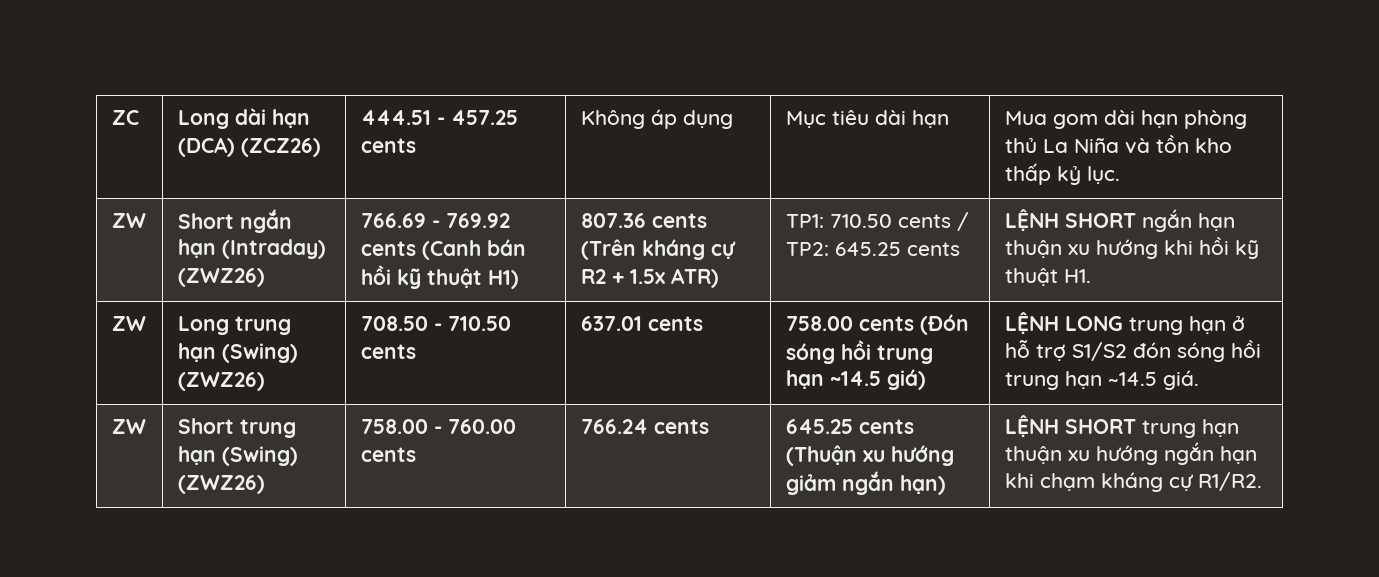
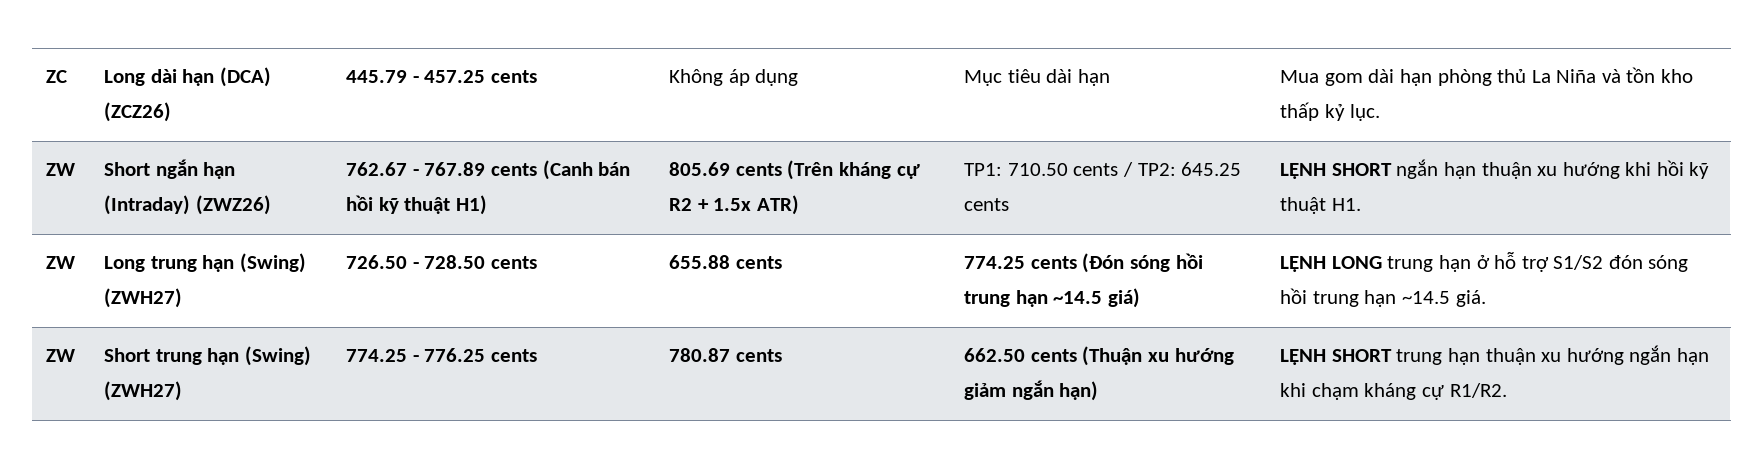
- ZC | Long dài hạn (DCA) (ZCZ26) | 444.51 - 457.25 cents | Không áp dụng | Mục tiêu dài hạn | Mua gom dài hạn phòng thủ La Niña và tồn kho thấp kỷ lục.
+ ZC | Long dài hạn (DCA) (ZCZ26) | 445.79 - 457.25 cents | Không áp dụng | Mục tiêu dài hạn | Mua gom dài hạn phòng thủ La Niña và tồn kho thấp kỷ lục.
- 766.69 - 769.92 cents (Canh bán hồi kỹ thuật H1)
+ 762.67 - 767.89 cents (Canh bán hồi kỹ thuật H1)
- 807.36 cents (Trên kháng cự R2 + 1.5x ATR)
+ 805.69 cents (Trên kháng cự R2 + 1.5x ATR)
- ZW | Long trung hạn (Swing) (ZWZ26) | 708.50 - 710.50 cents | 637.01 cents | 758.00 cents (Đón sóng hồi trung hạn ~14.5 giá) | LỆNH LONG trung hạn ở hỗ trợ S1/S2 đón sóng hồi trung hạn ~14.5 giá.
+ ZW | Long trung hạn (Swing) (ZWH27) | 726.50 - 728.50 cents | 655.88 cents | 774.25 cents (Đón sóng hồi trung hạn ~14.5 giá) | LỆNH LONG trung hạn ở hỗ trợ S1/S2 đón sóng hồi trung hạn ~14.5 giá.
- ZW | Short trung hạn (Swing) (ZWZ26) | 758.00 - 760.00 cents | 766.24 cents | 645.25 cents (Thuận xu hướng giảm ngắn hạn) | LỆNH SHORT trung hạn thuận xu hướng ngắn hạn khi chạm kháng cự R1/R2.
+ ZW | Short trung hạn (Swing) (ZWH27) | 774.25 - 776.25 cents | 780.87 cents | 662.50 cents (Thuận xu hướng giảm ngắn hạn) | LỆNH SHORT trung hạn thuận xu hướng ngắn hạn khi chạm kháng cự R1/R2.

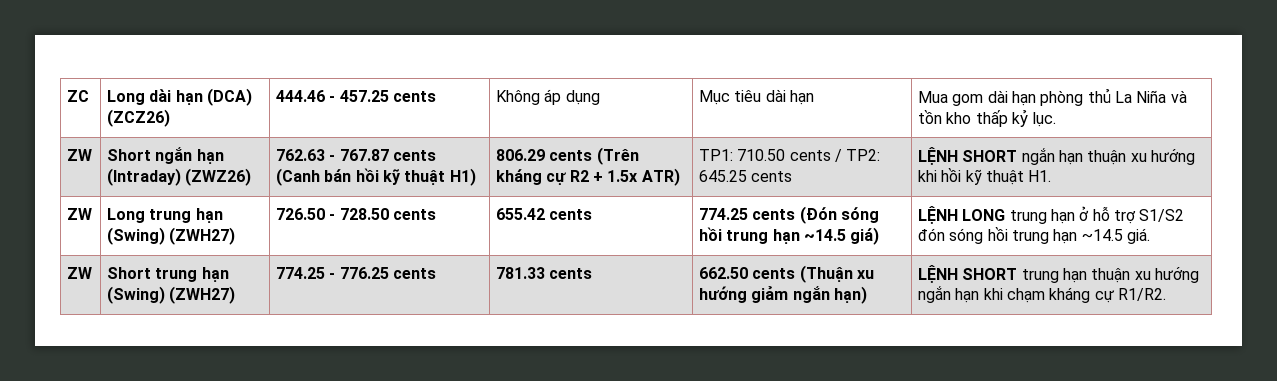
- ZC | Long dài hạn (DCA) (ZCZ26) | 445.79 - 457.25 cents | Không áp dụng | Mục tiêu dài hạn | Mua gom dài hạn phòng thủ La Niña và tồn kho thấp kỷ lục.
+ ZC | Long dài hạn (DCA) (ZCZ26) | 444.46 - 457.25 cents | Không áp dụng | Mục tiêu dài hạn | Mua gom dài hạn phòng thủ La Niña và tồn kho thấp kỷ lục.
- 762.67 - 767.89 cents (Canh bán hồi kỹ thuật H1)
+ 762.63 - 767.87 cents (Canh bán hồi kỹ thuật H1)
- 805.69 cents (Trên kháng cự R2 + 1.5x ATR)
+ 806.29 cents (Trên kháng cự R2 + 1.5x ATR)
- ZW | Long trung hạn (Swing) (ZWH27) | 726.50 - 728.50 cents | 655.88 cents | 774.25 cents (Đón sóng hồi trung hạn ~14.5 giá) | LỆNH LONG trung hạn ở hỗ trợ S1/S2 đón sóng hồi trung hạn ~14.5 giá.
+ ZW | Long trung hạn (Swing) (ZWH27) | 726.50 - 728.50 cents | 655.42 cents | 774.25 cents (Đón sóng hồi trung hạn ~14.5 giá) | LỆNH LONG trung hạn ở hỗ trợ S1/S2 đón sóng hồi trung hạn ~14.5 giá.
- ZW | Short trung hạn (Swing) (ZWH27) | 774.25 - 776.25 cents | 780.87 cents | 662.50 cents (Thuận xu hướng giảm ngắn hạn) | LỆNH SHORT trung hạn thuận xu hướng ngắn hạn khi chạm kháng cự R1/R2.
+ ZW | Short trung hạn (Swing) (ZWH27) | 774.25 - 776.25 cents | 781.33 cents | 662.50 cents (Thuận xu hướng giảm ngắn hạn) | LỆNH SHORT trung hạn thuận xu hướng ngắn hạn khi chạm kháng cự R1/R2.

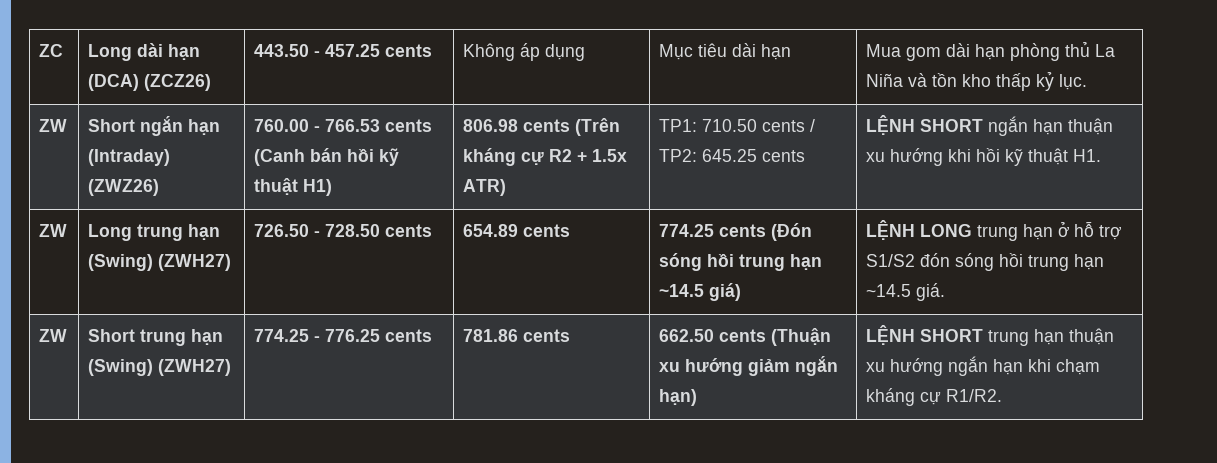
- ZC | Long dài hạn (DCA) (ZCZ26) | 444.46 - 457.25 cents | Không áp dụng | Mục tiêu dài hạn | Mua gom dài hạn phòng thủ La Niña và tồn kho thấp kỷ lục.
+ ZC | Long dài hạn (DCA) (ZCZ26) | 443.50 - 457.25 cents | Không áp dụng | Mục tiêu dài hạn | Mua gom dài hạn phòng thủ La Niña và tồn kho thấp kỷ lục.
- 762.63 - 767.87 cents (Canh bán hồi kỹ thuật H1)
+ 760.00 - 766.53 cents (Canh bán hồi kỹ thuật H1)
- 806.29 cents (Trên kháng cự R2 + 1.5x ATR)
+ 806.98 cents (Trên kháng cự R2 + 1.5x ATR)
- ZW | Long trung hạn (Swing) (ZWH27) | 726.50 - 728.50 cents | 655.42 cents | 774.25 cents (Đón sóng hồi trung hạn ~14.5 giá) | LỆNH LONG trung hạn ở hỗ trợ S1/S2 đón sóng hồi trung hạn ~14.5 giá.
+ ZW | Long trung hạn (Swing) (ZWH27) | 726.50 - 728.50 cents | 654.89 cents | 774.25 cents (Đón sóng hồi trung hạn ~14.5 giá) | LỆNH LONG trung hạn ở hỗ trợ S1/S2 đón sóng hồi trung hạn ~14.5 giá.
- ZW | Short trung hạn (Swing) (ZWH27) | 774.25 - 776.25 cents | 781.33 cents | 662.50 cents (Thuận xu hướng giảm ngắn hạn) | LỆNH SHORT trung hạn thuận xu hướng ngắn hạn khi chạm kháng cự R1/R2.
+ ZW | Short trung hạn (Swing) (ZWH27) | 774.25 - 776.25 cents | 781.86 cents | 662.50 cents (Thuận xu hướng giảm ngắn hạn) | LỆNH SHORT trung hạn thuận xu hướng ngắn hạn khi chạm kháng cự R1/R2.

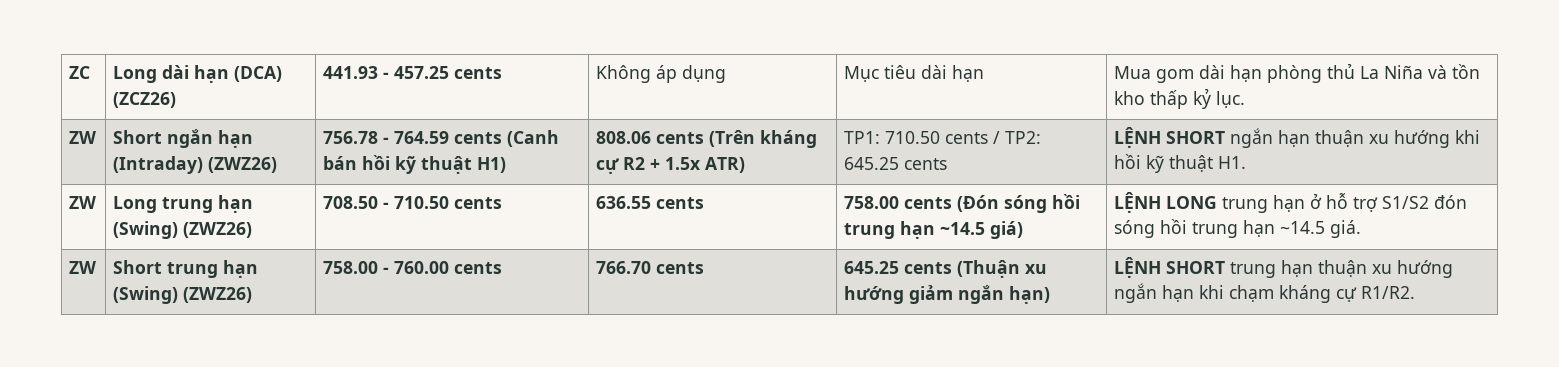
- ZC | Long dài hạn (DCA) (ZCZ26) | 443.50 - 457.25 cents | Không áp dụng | Mục tiêu dài hạn | Mua gom dài hạn phòng thủ La Niña và tồn kho thấp kỷ lục.
+ ZC | Long dài hạn (DCA) (ZCZ26) | 441.93 - 457.25 cents | Không áp dụng | Mục tiêu dài hạn | Mua gom dài hạn phòng thủ La Niña và tồn kho thấp kỷ lục.
- 760.00 - 766.53 cents (Canh bán hồi kỹ thuật H1)
+ 756.78 - 764.59 cents (Canh bán hồi kỹ thuật H1)
- 806.98 cents (Trên kháng cự R2 + 1.5x ATR)
+ 808.06 cents (Trên kháng cự R2 + 1.5x ATR)
- ZW | Long trung hạn (Swing) (ZWH27) | 726.50 - 728.50 cents | 654.89 cents | 774.25 cents (Đón sóng hồi trung hạn ~14.5 giá) | LỆNH LONG trung hạn ở hỗ trợ S1/S2 đón sóng hồi trung hạn ~14.5 giá.
+ ZW | Long trung hạn (Swing) (ZWZ26) | 708.50 - 710.50 cents | 636.55 cents | 758.00 cents (Đón sóng hồi trung hạn ~14.5 giá) | LỆNH LONG trung hạn ở hỗ trợ S1/S2 đón sóng hồi trung hạn ~14.5 giá.
- ZW | Short trung hạn (Swing) (ZWH27) | 774.25 - 776.25 cents | 781.86 cents | 662.50 cents (Thuận xu hướng giảm ngắn hạn) | LỆNH SHORT trung hạn thuận xu hướng ngắn hạn khi chạm kháng cự R1/R2.
+ ZW | Short trung hạn (Swing) (ZWZ26) | 758.00 - 760.00 cents | 766.70 cents | 645.25 cents (Thuận xu hướng giảm ngắn hạn) | LỆNH SHORT trung hạn thuận xu hướng ngắn hạn khi chạm kháng cự R1/R2.

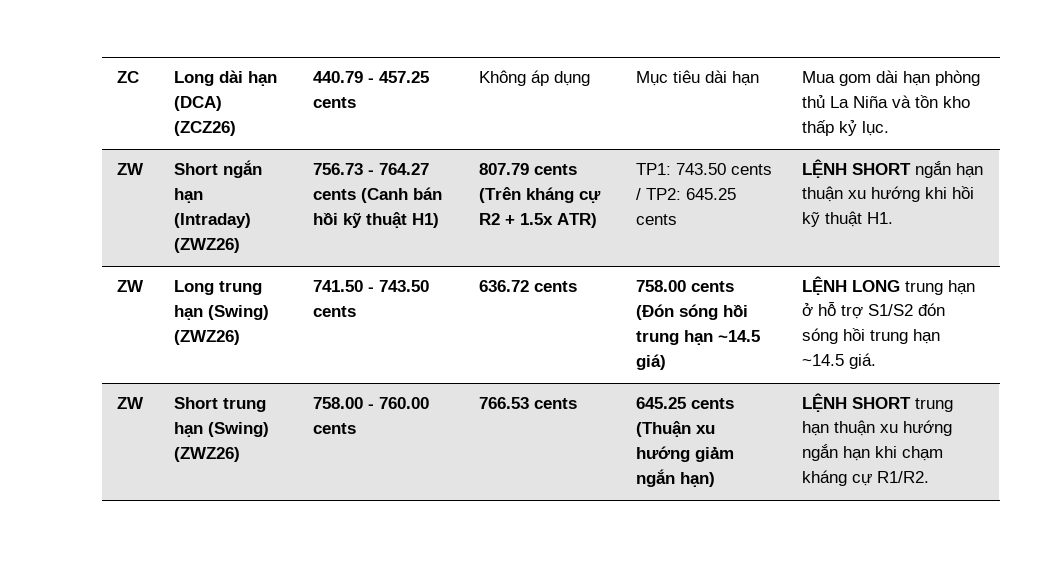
- ZC | Long dài hạn (DCA) (ZCZ26) | 441.93 - 457.25 cents | Không áp dụng | Mục tiêu dài hạn | Mua gom dài hạn phòng thủ La Niña và tồn kho thấp kỷ lục.
+ ZC | Long dài hạn (DCA) (ZCZ26) | 440.79 - 457.25 cents | Không áp dụng | Mục tiêu dài hạn | Mua gom dài hạn phòng thủ La Niña và tồn kho thấp kỷ lục.
- 756.78 - 764.59 cents (Canh bán hồi kỹ thuật H1)
+ 756.73 - 764.27 cents (Canh bán hồi kỹ thuật H1)
- 808.06 cents (Trên kháng cự R2 + 1.5x ATR)
+ 807.79 cents (Trên kháng cự R2 + 1.5x ATR)
- TP1: 710.50 cents / TP2: 645.25 cents
+ TP1: 743.50 cents / TP2: 645.25 cents
- ZW | Long trung hạn (Swing) (ZWZ26) | 708.50 - 710.50 cents | 636.55 cents | 758.00 cents (Đón sóng hồi trung hạn ~14.5 giá) | LỆNH LONG trung hạn ở hỗ trợ S1/S2 đón sóng hồi trung hạn ~14.5 giá.
+ ZW | Long trung hạn (Swing) (ZWZ26) | 741.50 - 743.50 cents | 636.72 cents | 758.00 cents (Đón sóng hồi trung hạn ~14.5 giá) | LỆNH LONG trung hạn ở hỗ trợ S1/S2 đón sóng hồi trung hạn ~14.5 giá.
- ZW | Short trung hạn (Swing) (ZWZ26) | 758.00 - 760.00 cents | 766.70 cents | 645.25 cents (Thuận xu hướng giảm ngắn hạn) | LỆNH SHORT trung hạn thuận xu hướng ngắn hạn khi chạm kháng cự R1/R2.
+ ZW | Short trung hạn (Swing) (ZWZ26) | 758.00 - 760.00 cents | 766.53 cents | 645.25 cents (Thuận xu hướng giảm ngắn hạn) | LỆNH SHORT trung hạn thuận xu hướng ngắn hạn khi chạm kháng cự R1/R2.

